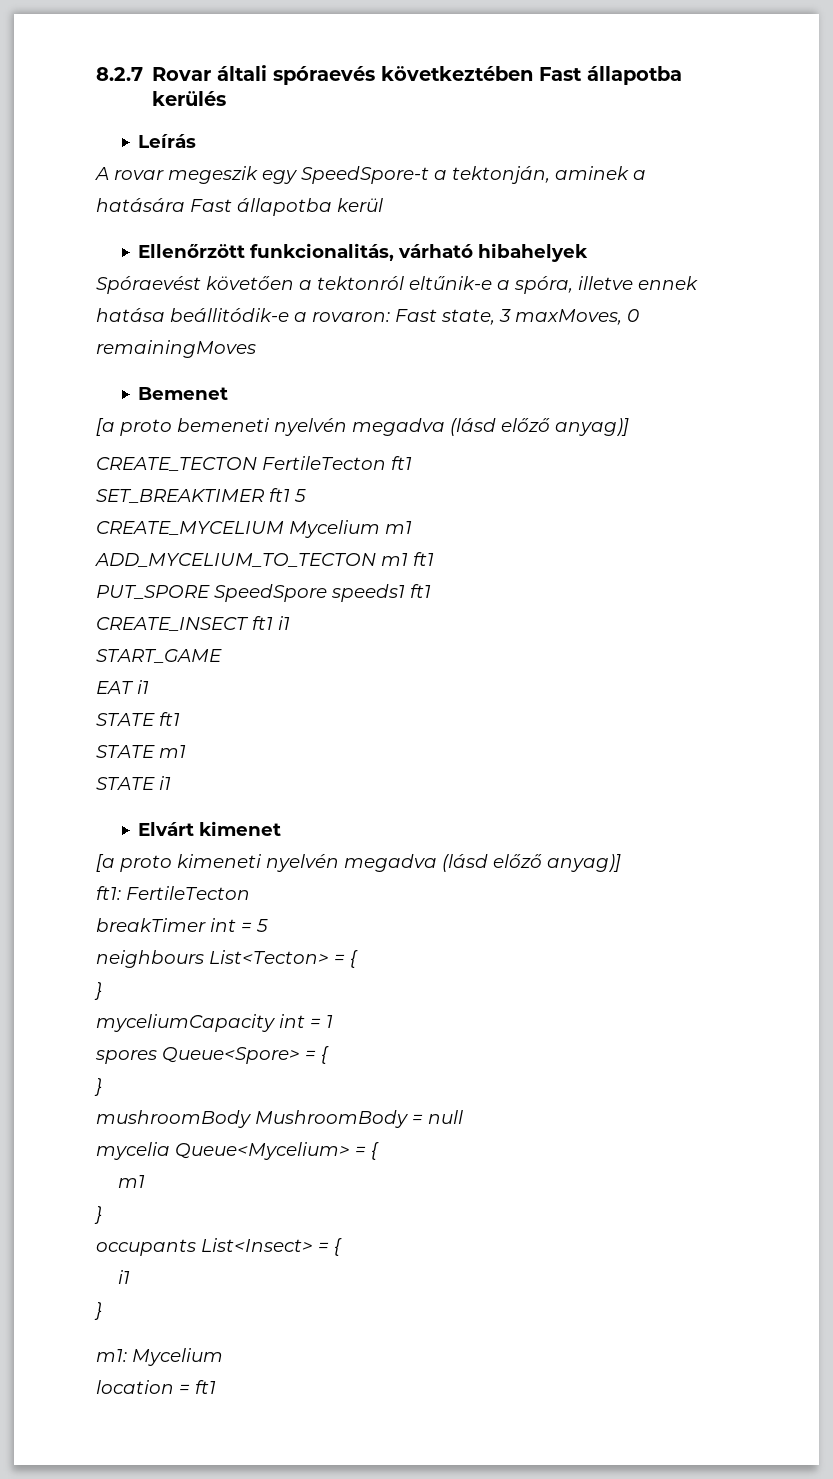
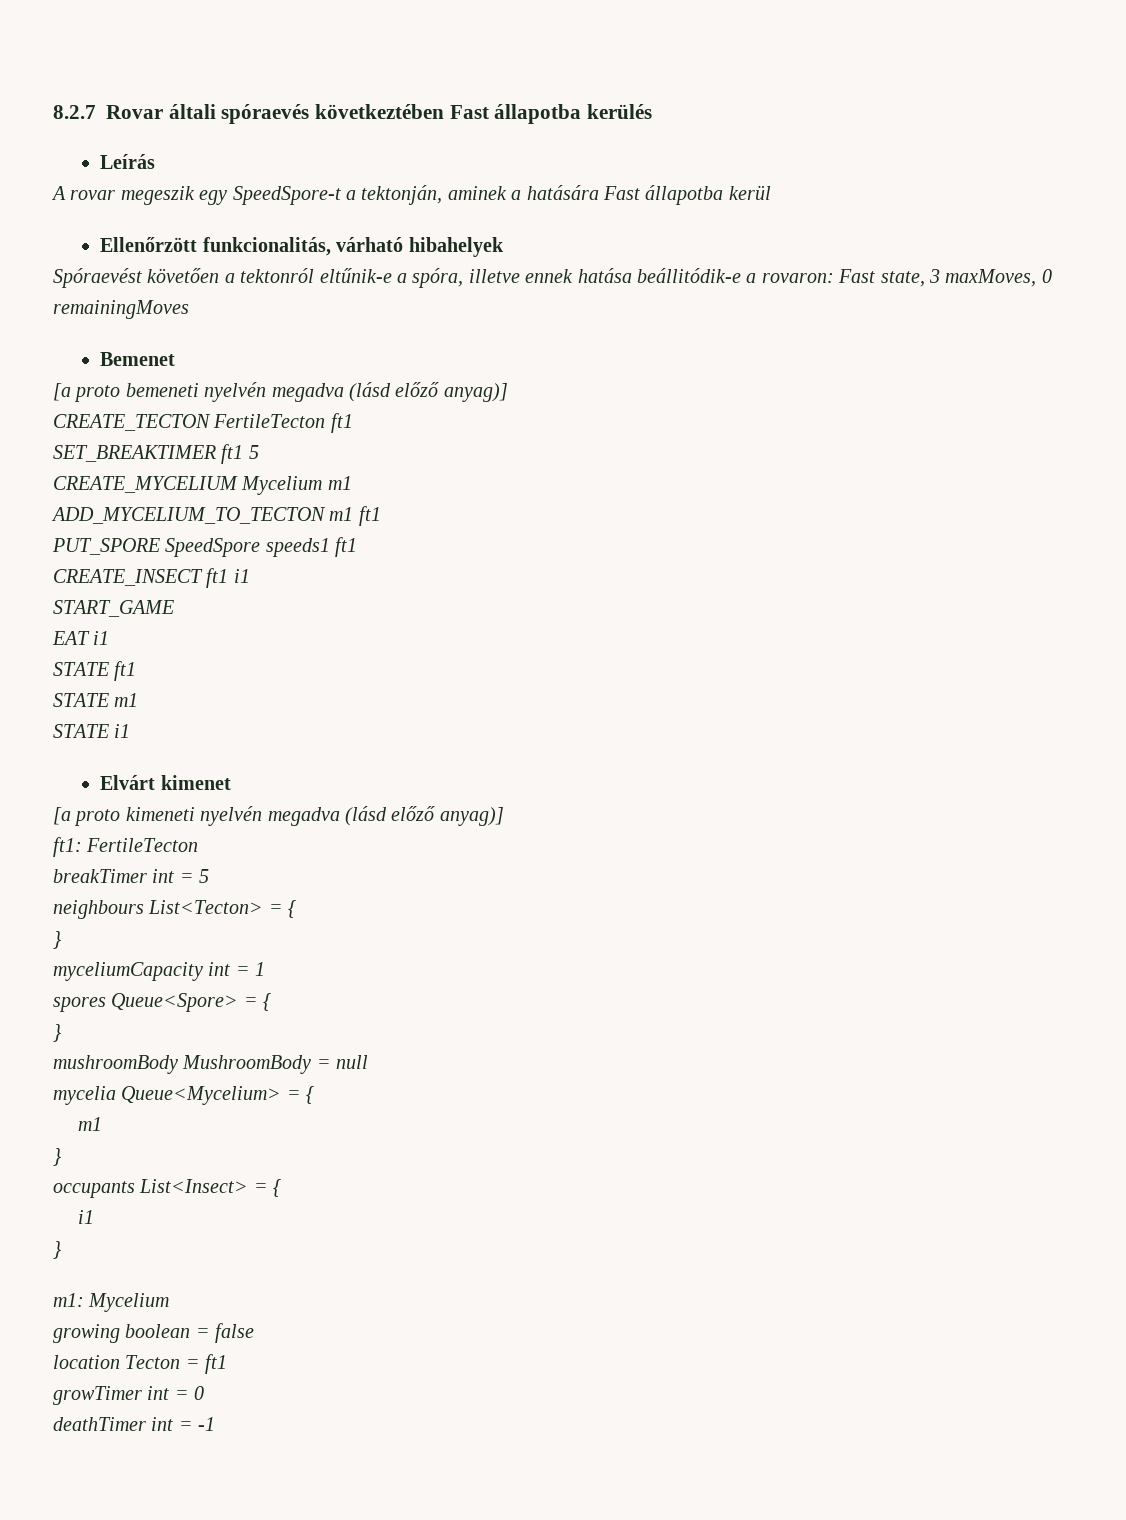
+ growing boolean = false
- location = ft1
+ location Tecton = ft1
+ growTimer int = 0
+ deathTimer int = -1

